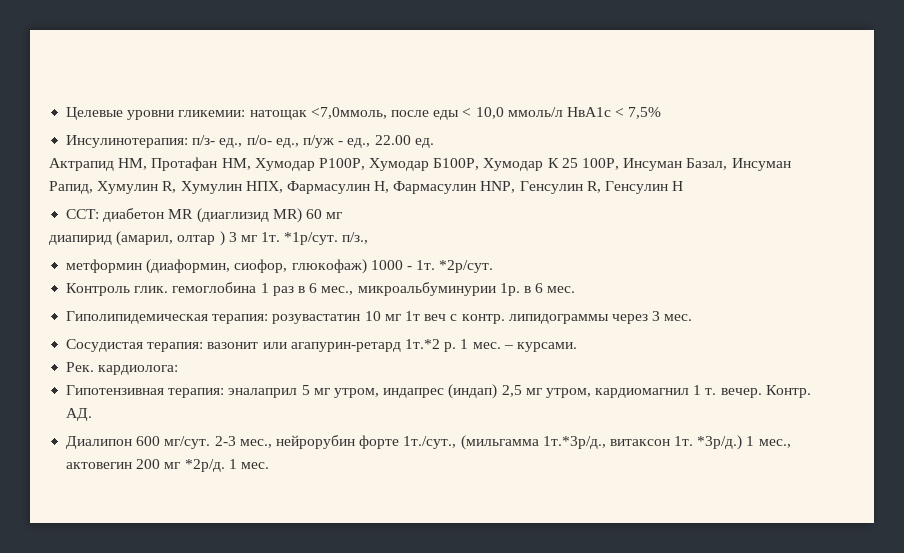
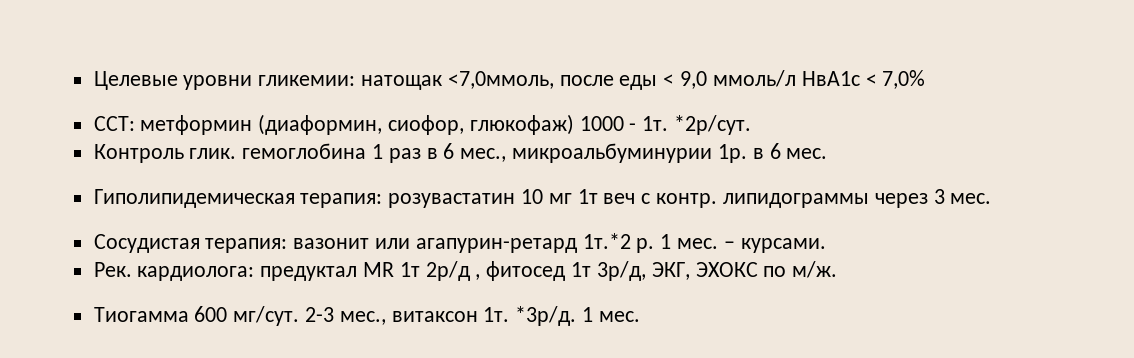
- Целевые уровни гликемии: натощак <7,0ммоль, после еды < 10,0 ммоль/л НвА1с < 7,5%
- Инсулинотерапия: п/з- ед., п/о- ед., п/уж - ед., 22.00 ед.
- Актрапид НМ, Протафан НМ, Хумодар Р100Р, Хумодар Б100Р, Хумодар К 25 100Р, Инсуман Базал, Инсуман Рапид, Хумулин R, Хумулин НПХ, Фармасулин Н, Фармасулин НNР, Генсулин R, Генсулин Н
- ССТ: диабетон МR (диаглизид МR) 60 мг
- диапирид (амарил, олтар ) 3 мг 1т. *1р/сут. п/з.,
- метформин (диаформин, сиофор, глюкофаж) 1000 - 1т.
+ Целевые уровни гликемии: натощак <7,0ммоль, после еды < 9,0 ммоль/л НвА1с < 7,0%
+ ССТ: метформин (диаформин, сиофор, глюкофаж) 1000 - 1т.
- Рек. кардиолога:
- Гипотензивная терапия: эналаприл 5 мг утром, индапрес (индап) 2,5 мг утром, кардиомагнил 1 т. вечер. Контр. АД.
- Диалипон 600 мг/сут. 2-3 мес., нейрорубин форте 1т./сут., (мильгамма 1т.*3р/д., витаксон 1т. *3р/д.) 1 мес., актовегин 200 мг *2р/д.
+ Рек. кардиолога: предуктал MR 1т 2р/д , фитосед 1т 3р/д, ЭКГ, ЭХОКС по м/ж.
+ Тиогамма 600 мг/сут. 2-3 мес., витаксон 1т. *3р/д.

